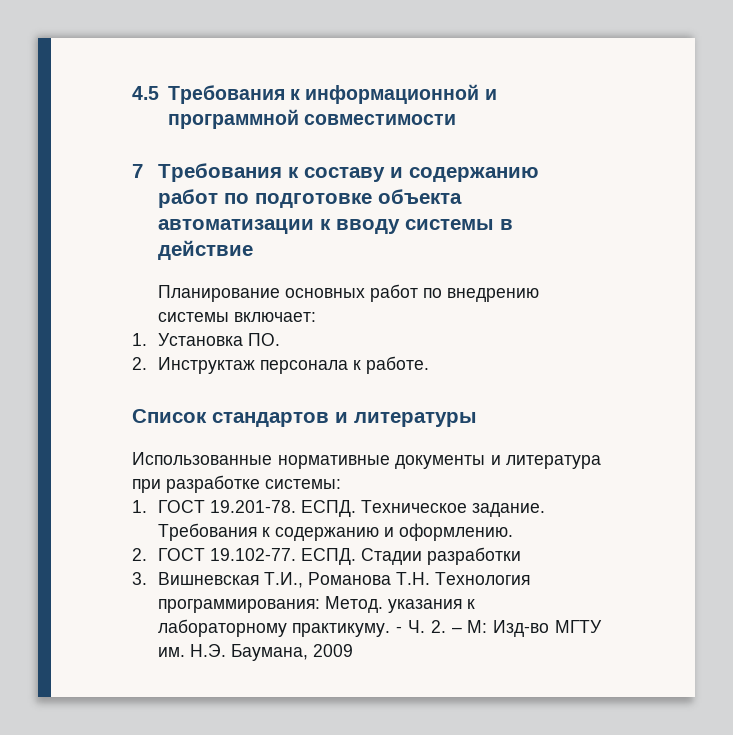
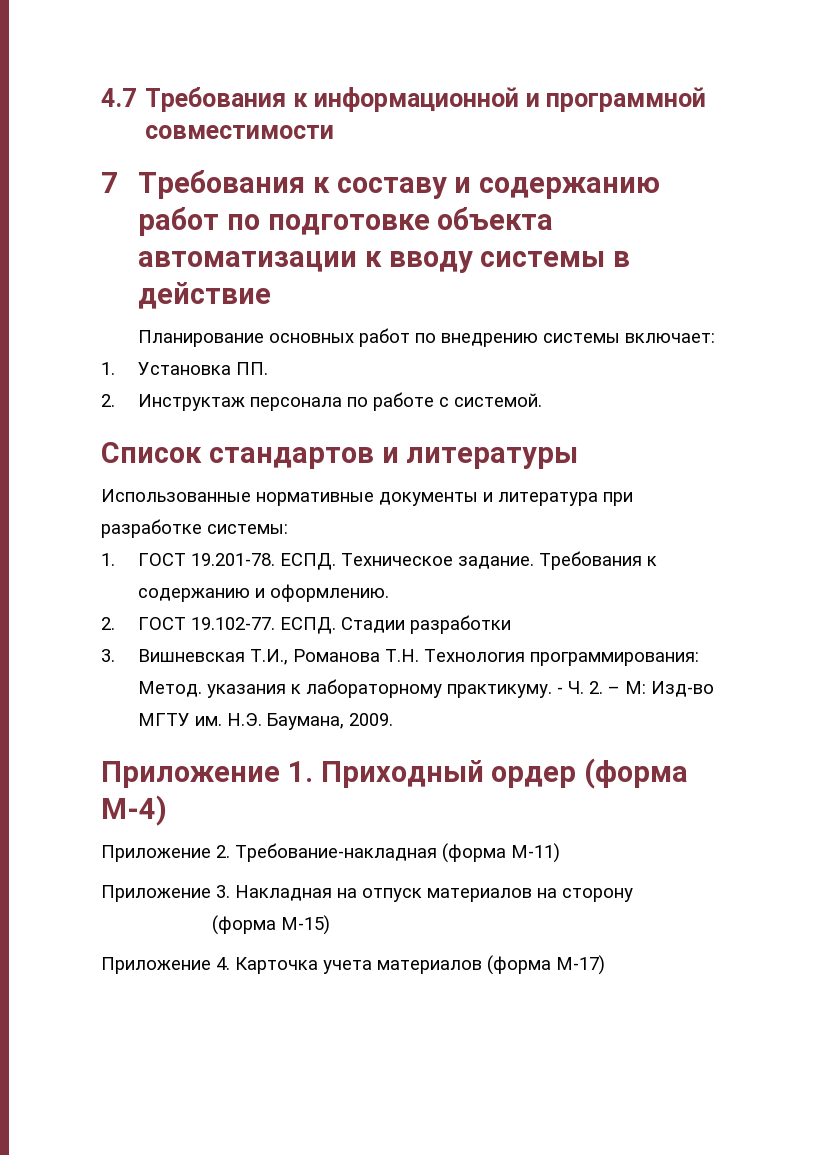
- 4.5 Требования к информационной и программной совместимости
+ 4.7 Требования к информационной и программной совместимости
- 1. Установка ПО.
+ 1. Установка ПП.
- 2. Инструктаж персонала к работе.
+ 2. Инструктаж персонала по работе с системой.
- - Ч. 2. – М: Изд-во МГТУ им. Н.Э. Баумана, 2009
+ - Ч. 2. – М: Изд-во МГТУ им. Н.Э. Баумана, 2009.
+ Приложение 1. Приходный ордер (форма М-4)
+ Приложение 2. Требование-накладная (форма М-11)
+ Приложение 3. Накладная на отпуск материалов на сторону
+ (форма М-15)
+ Приложение 4. Карточка учета материалов (форма М-17)

